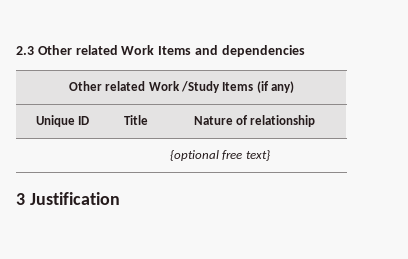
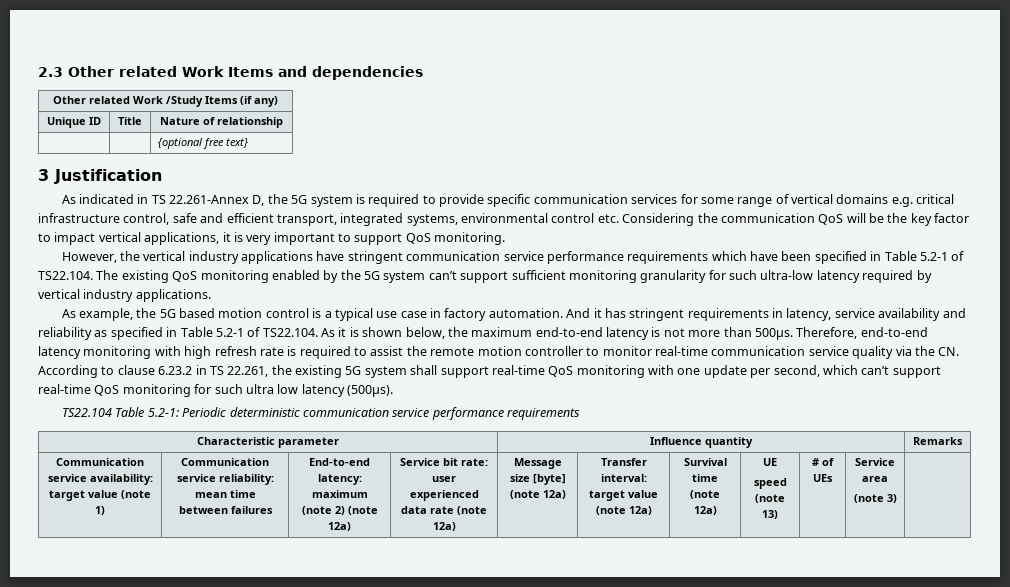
+ As indicated in TS 22.261-Annex D, the 5G system is required to provide specific communication services for some range of vertical domains e.g. critical infrastructure control, safe and efficient transport, integrated systems, environmental control etc. Considering the communication QoS will be the key factor to impact vertical applications, it is very important to support QoS monitoring.
+ However, the vertical industry applications have stringent communication service performance requirements which have been specified in Table 5.2-1 of TS22.104. The existing QoS monitoring enabled by the 5G system can’t support sufficient monitoring granularity for such ultra-low latency required by vertical industry applications.
+ As example, the 5G based motion control is a typical use case in factory automation. And it has stringent requirements in latency, service availability and reliability as specified in Table 5.2-1 of TS22.104. As it is shown below, the maximum end-to-end latency is not more than 500μs. Therefore, end-to-end latency monitoring with high refresh rate is required to assist the remote motion controller to monitor real-time communication service quality via the CN. According to clause 6.23.2 in TS 22.261, the existing 5G system shall support real-time QoS monitoring with one update per second, which can’t support real-time QoS monitoring for such ultra low latency (500μs).
+ TS22.104 Table 5.2-1: Periodic deterministic communication service performance requirements
+ Characteristic parameter | Influence quantity | Remarks
+ Communication service availability: target value (note 1) | Communication service reliability: mean time between failures | End-to-end latency: maximum (note 2) (note 12a) | Service bit rate: user experienced data rate (note 12a) | Message size [byte] (note 12a) | Transfer interval: target value (note 12a) | Survival time (note 12a) | UE
+ speed (note 13) | # of UEs | Service area
+ (note 3)

